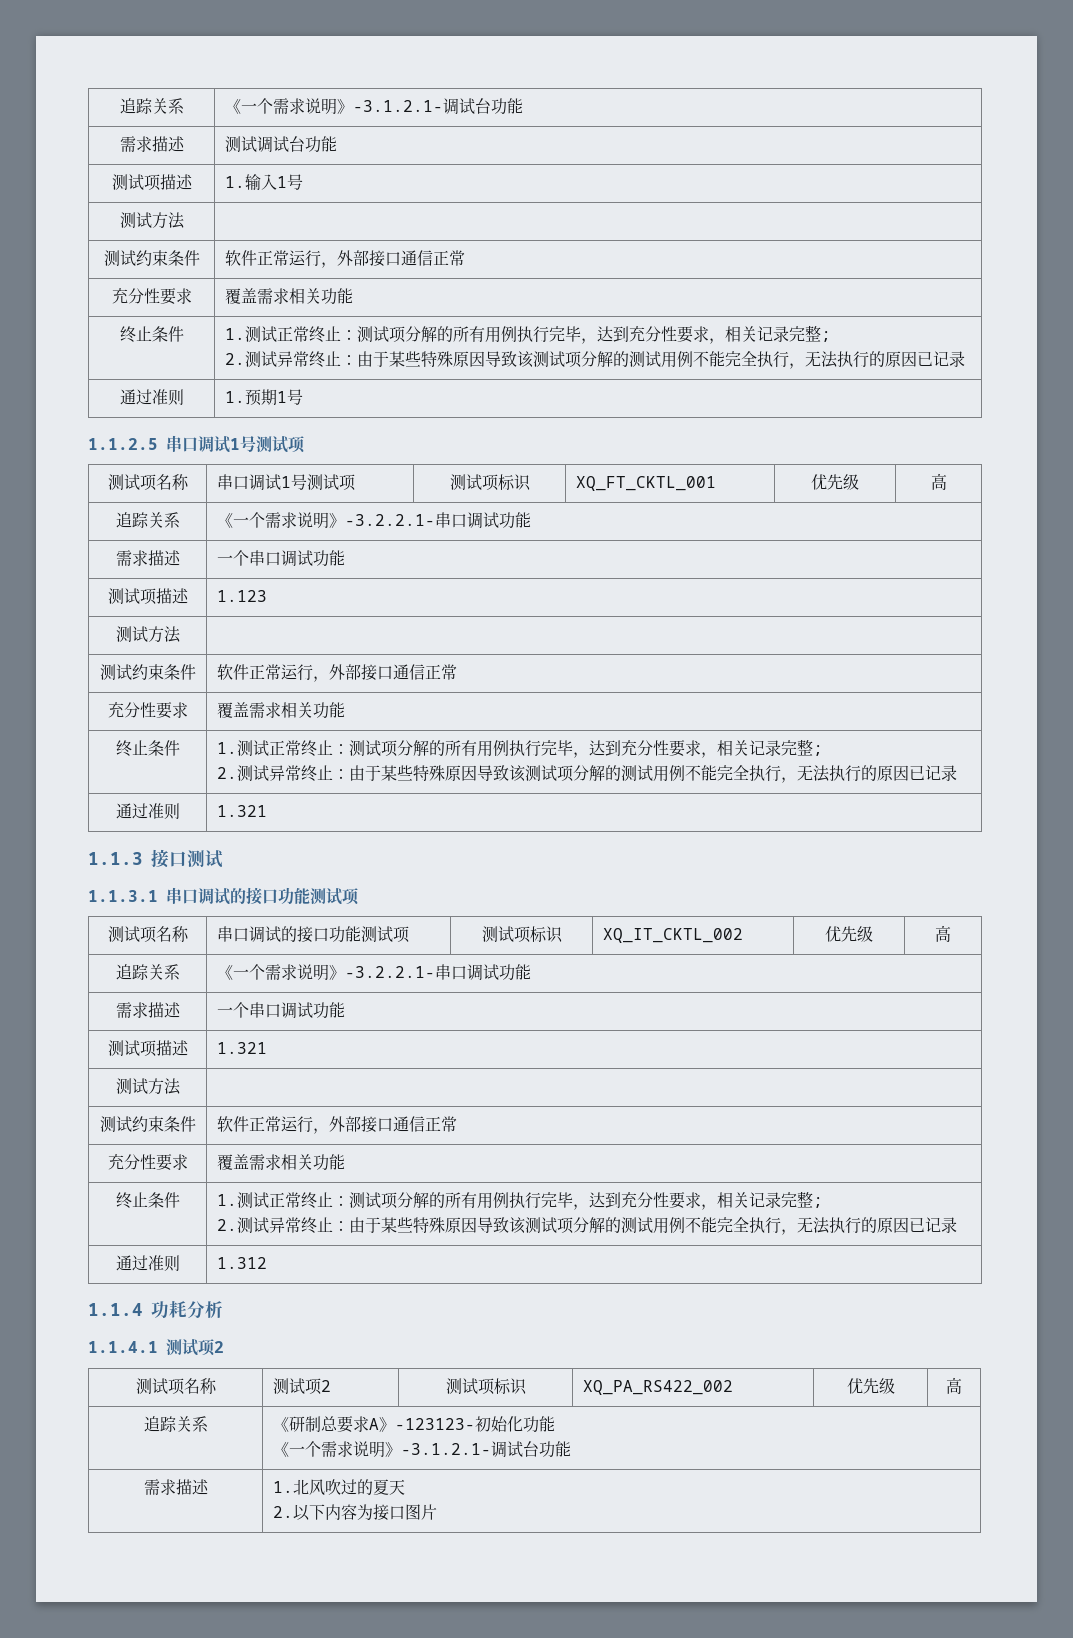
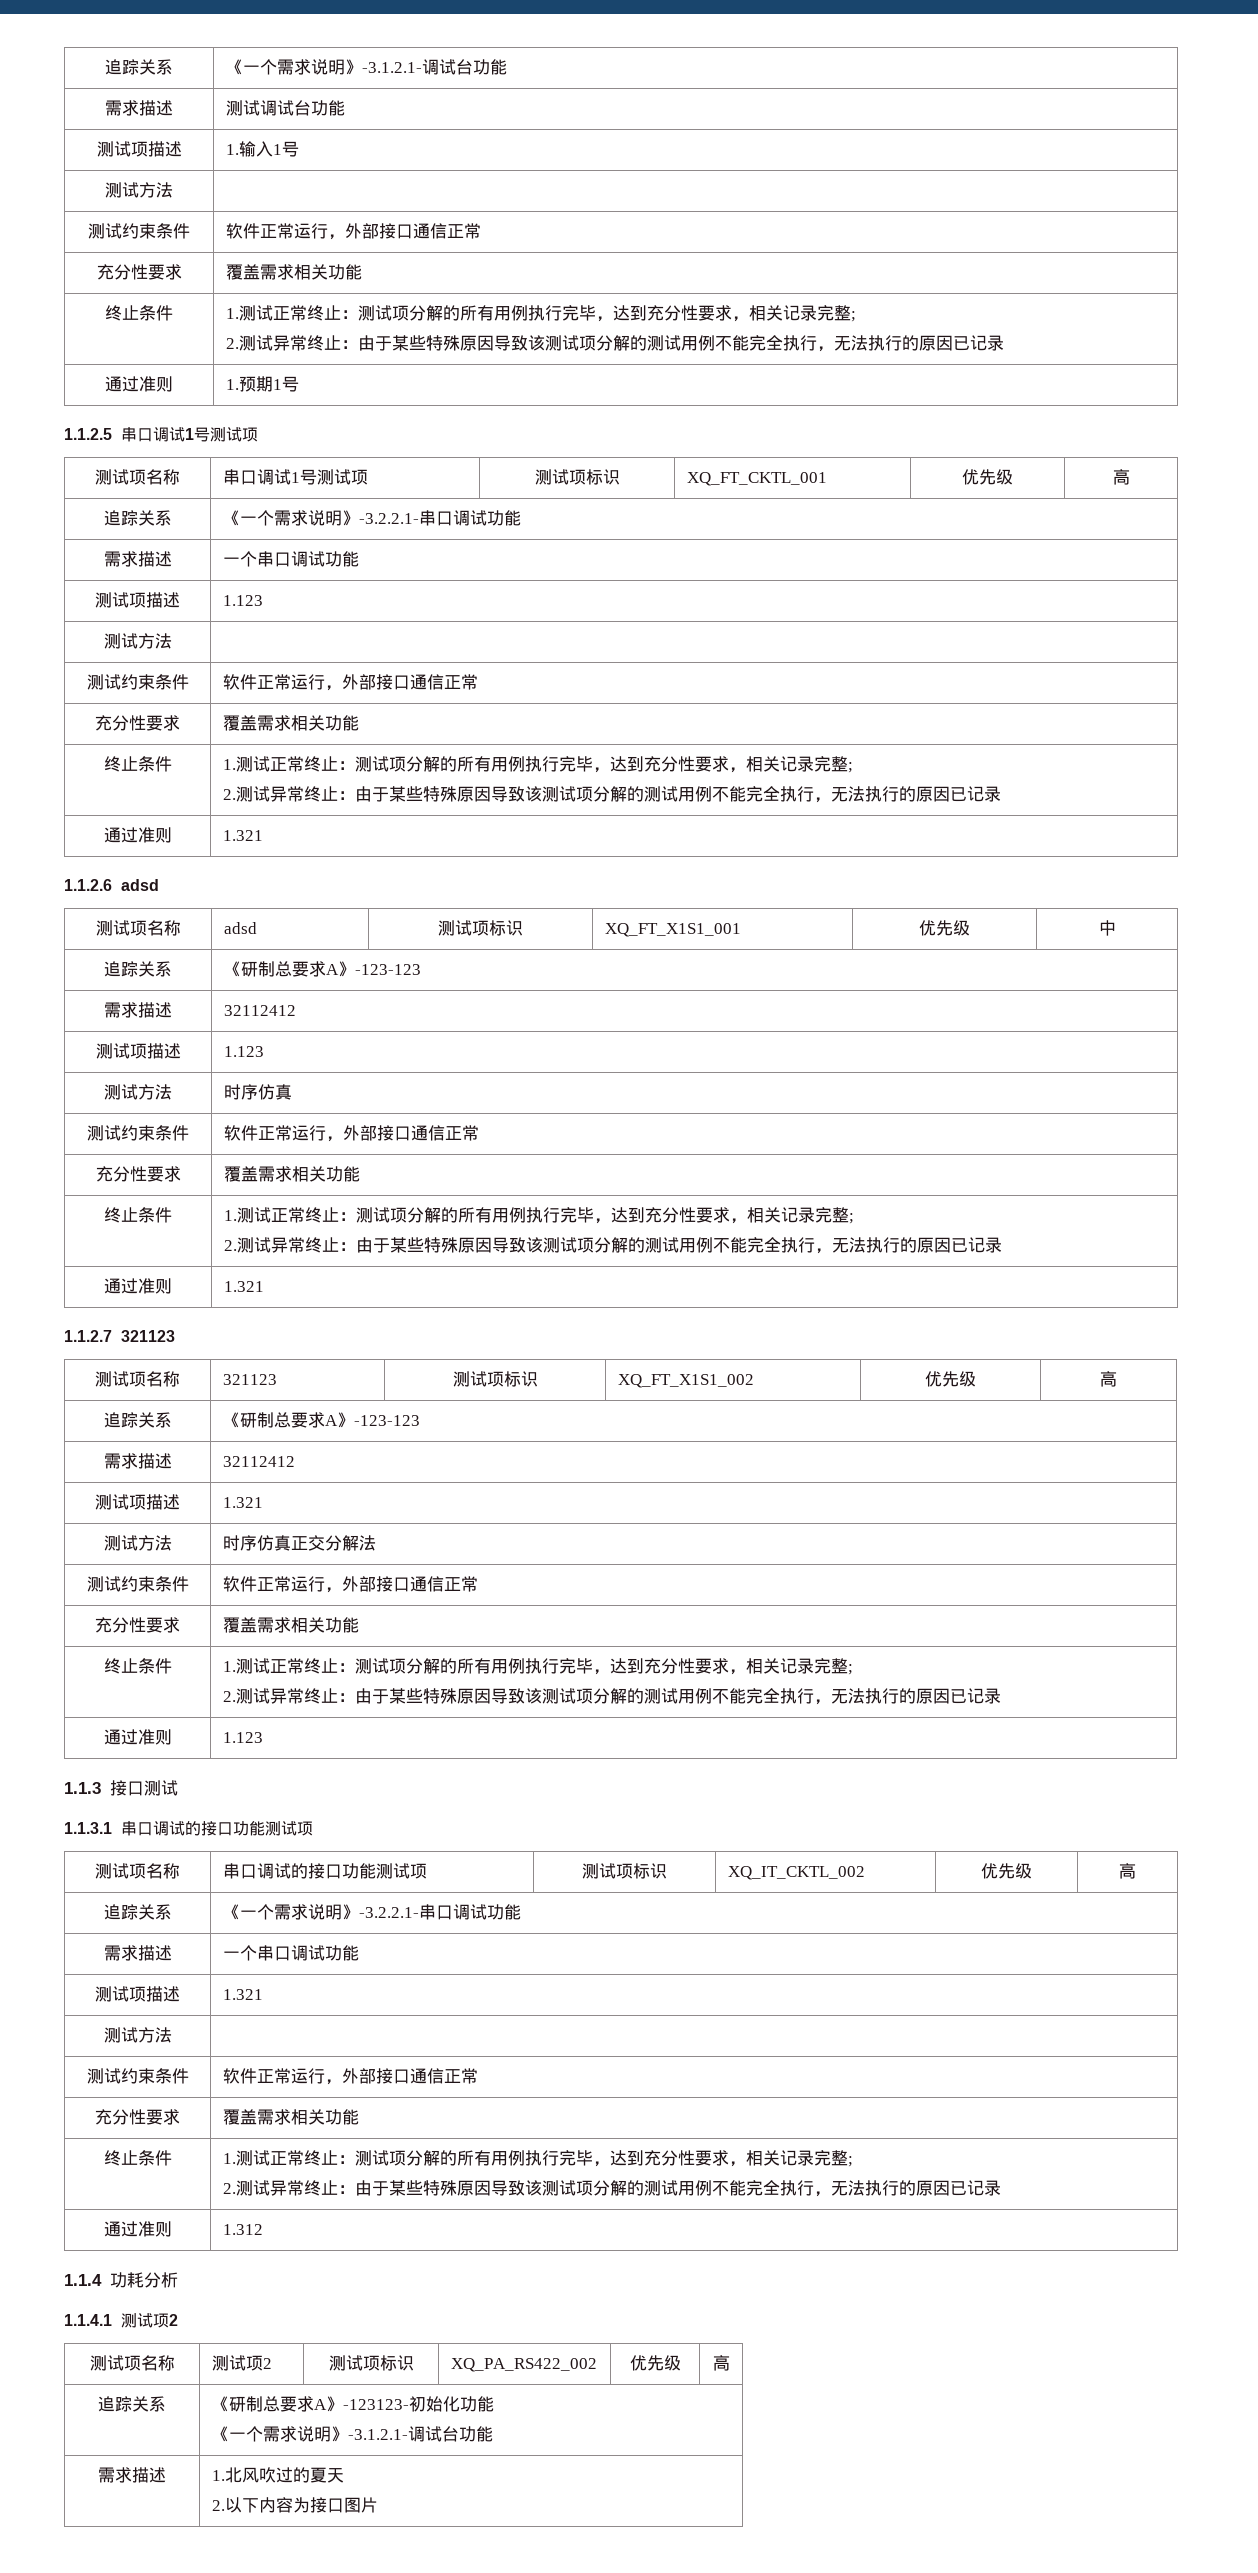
+ 1.1.2.6 adsd
+ 测试项名称 | adsd | 测试项标识 | XQ_FT_X1S1_001 | 优先级 | 中
+ 追踪关系 | 《研制总要求A》-123-123
+ 需求描述 | 32112412
+ 测试项描述 | 1.123
+ 测试方法 | 时序仿真
+ 测试约束条件 | 软件正常运行，外部接口通信正常
+ 充分性要求 | 覆盖需求相关功能
+ 终止条件 | 1.测试正常终止：测试项分解的所有用例执行完毕，达到充分性要求，相关记录完整;
+ 2.测试异常终止：由于某些特殊原因导致该测试项分解的测试用例不能完全执行，无法执行的原因已记录
+ 通过准则 | 1.321
+ 1.1.2.7 321123
+ 测试项名称 | 321123 | 测试项标识 | XQ_FT_X1S1_002 | 优先级 | 高
+ 追踪关系 | 《研制总要求A》-123-123
+ 需求描述 | 32112412
+ 测试项描述 | 1.321
+ 测试方法 | 时序仿真正交分解法
+ 测试约束条件 | 软件正常运行，外部接口通信正常
+ 充分性要求 | 覆盖需求相关功能
+ 终止条件 | 1.测试正常终止：测试项分解的所有用例执行完毕，达到充分性要求，相关记录完整;
+ 2.测试异常终止：由于某些特殊原因导致该测试项分解的测试用例不能完全执行，无法执行的原因已记录
+ 通过准则 | 1.123

